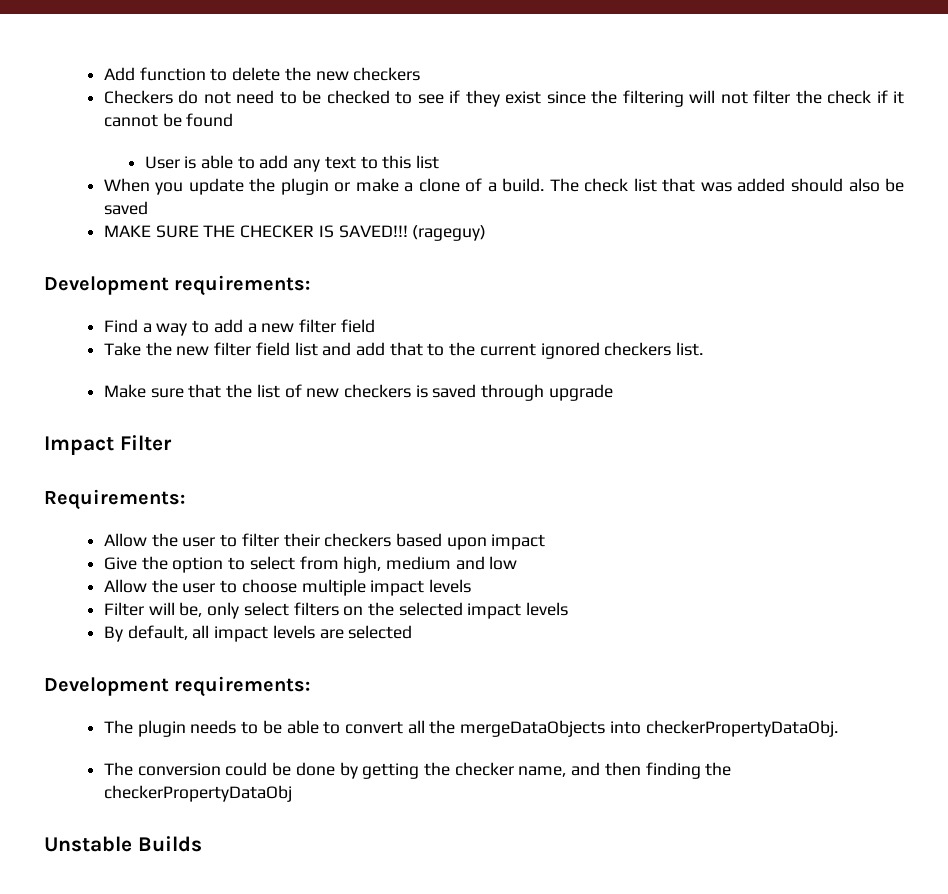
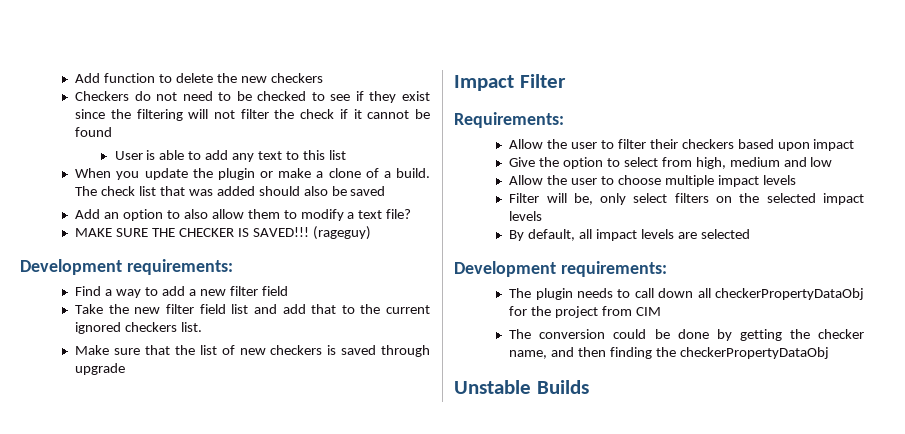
+ Add an option to also allow them to modify a text file?
- The plugin needs to be able to convert all the mergeDataObjects into checkerPropertyDataObj.
+ The plugin needs to call down all checkerPropertyDataObj for the project from CIM

